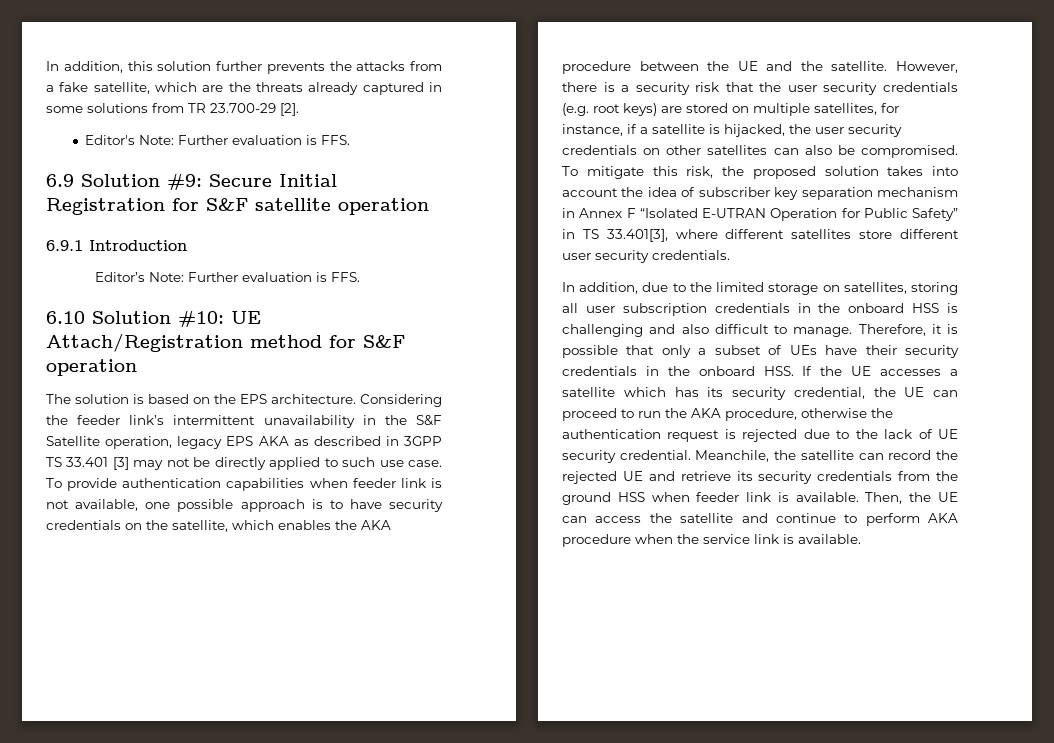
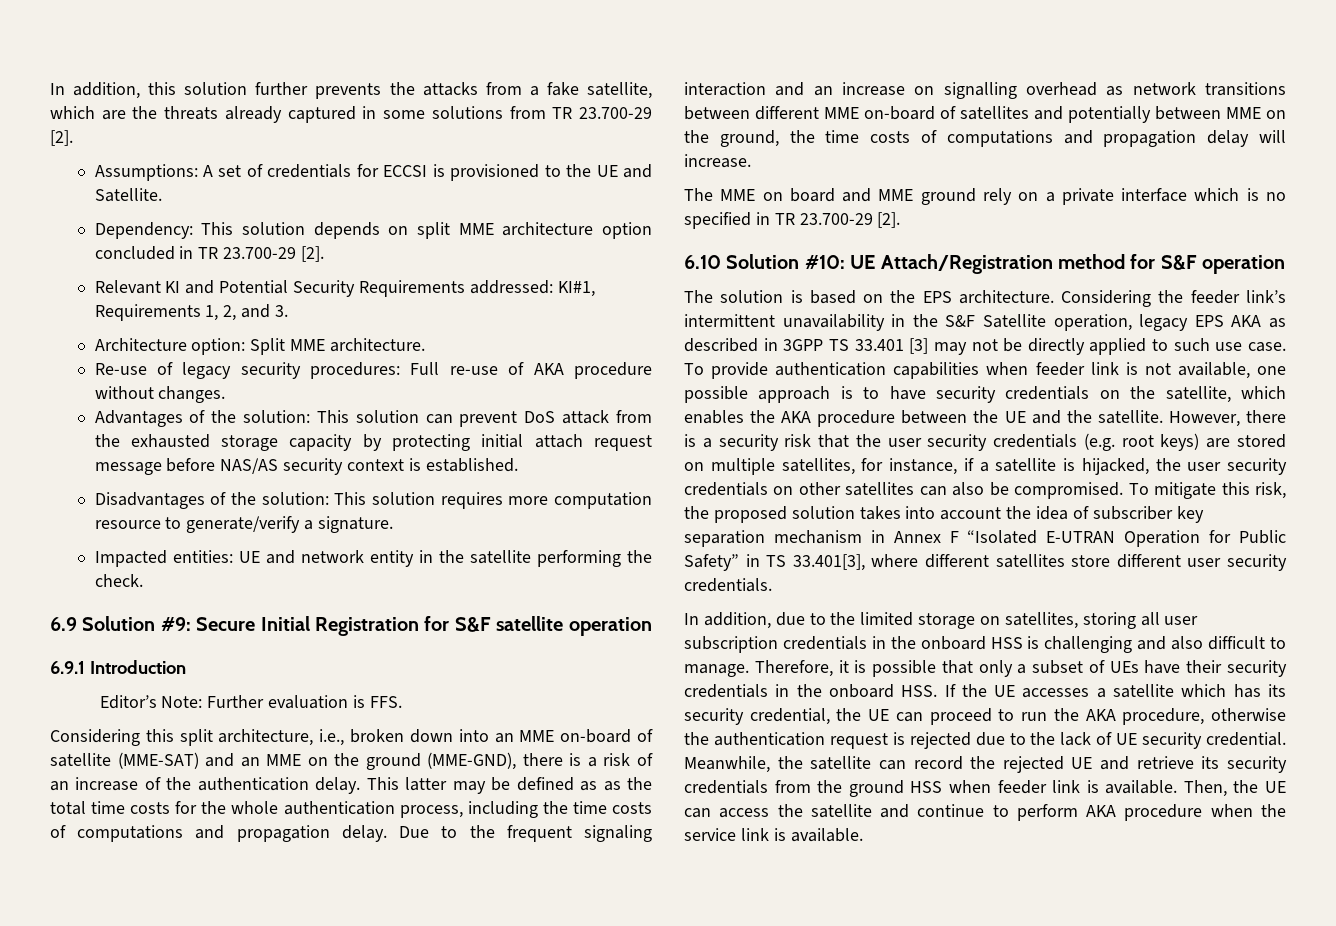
  In addition, this solution further prevents the attacks from a fake satellite, which are the threats already captured in some solutions from TR 23.700-29 [2].
- Editor's Note: Further evaluation is FFS.
+ Assumptions: A set of credentials for ECCSI is provisioned to the UE and Satellite.
+ Dependency: This solution depends on split MME architecture option concluded in TR 23.700-29 [2].
+ Relevant KI and Potential Security Requirements addressed: KI#1, Requirements 1, 2, and 3.
+ Architecture option: Split MME architecture.
+ Re-use of legacy security procedures: Full re-use of AKA procedure without changes.
+ Advantages of the solution: This solution can prevent DoS attack from the exhausted storage capacity by protecting initial attach request message before NAS/AS security context is established.
+ Disadvantages of the solution: This solution requires more computation resource to generate/verify a signature.
+ Impacted entities: UE and network entity in the satellite performing the check.
+ Considering this split architecture, i.e., broken down into an MME on-board of satellite (MME-SAT) and an MME on the ground (MME-GND), there is a risk of an increase of the authentication delay. This latter may be defined as as the total time costs for the whole authentication process, including the time costs of computations and propagation delay. Due to the frequent signaling interaction and an increase on signalling overhead as network transitions between different MME on-board of satellites and potentially between MME on the ground, the time costs of computations and propagation delay will increase.
+ The MME on board and MME ground rely on a private interface which is no specified in TR 23.700-29 [2].
- Meanchile, the satellite can record the rejected UE and retrieve its security credentials from the ground HSS when feeder link is available.
+ Meanwhile, the satellite can record the rejected UE and retrieve its security credentials from the ground HSS when feeder link is available.

